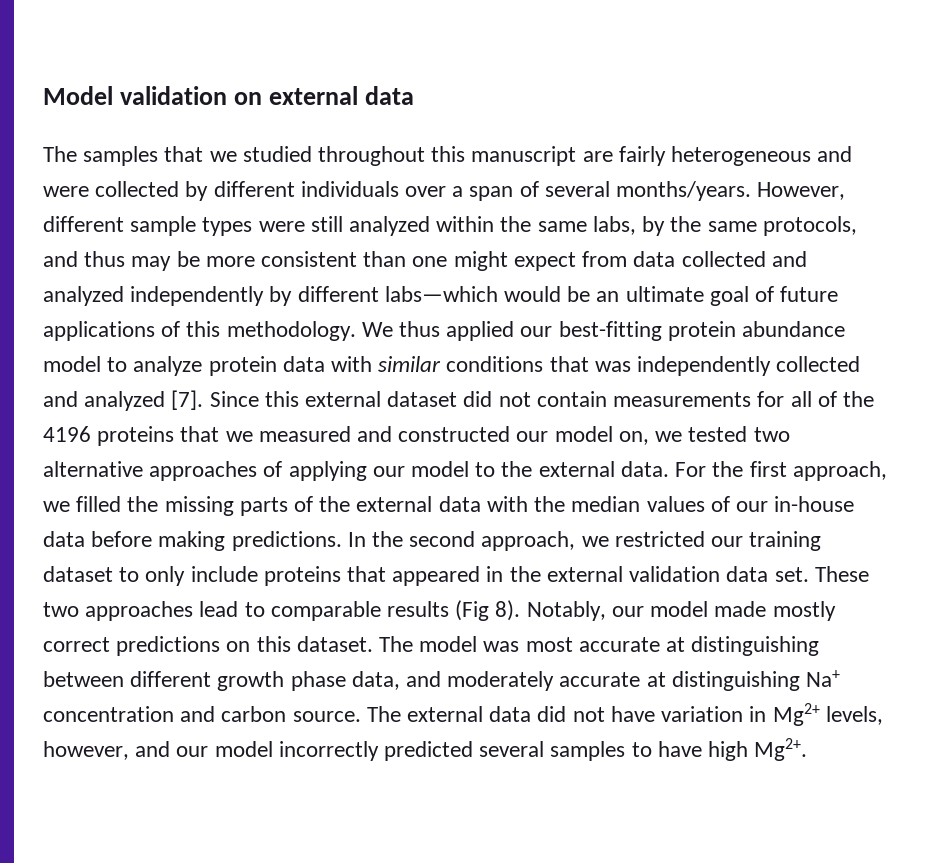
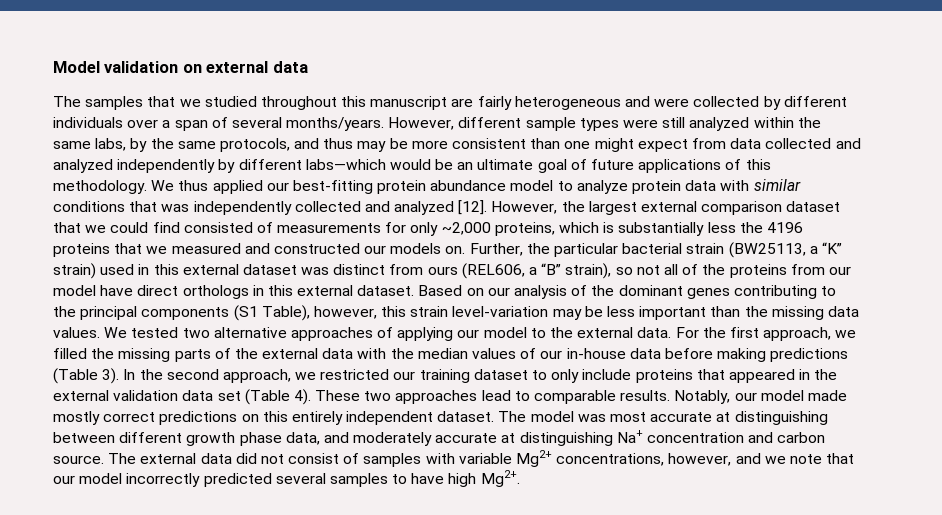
- We thus applied our best-fitting protein abundance model to analyze protein data with similar conditions that was independently collected and analyzed [7]. Since this external dataset did not contain measurements for all of the 4196 proteins that we measured and constructed our model on, we tested two alternative approaches of applying our model to the external data.
+ We thus applied our best-fitting protein abundance model to analyze protein data with similar conditions that was independently collected and analyzed [12]. However, the largest external comparison dataset that we could find consisted of measurements for only ~2,000 proteins, which is substantially less the 4196 proteins that we measured and constructed our models on. Further, the particular bacterial strain (BW25113, a “K” strain) used in this external dataset was distinct from ours (REL606, a “B” strain), so not all of the proteins from our model have direct orthologs in this external dataset. Based on our analysis of the dominant genes contributing to the principal components (S1 Table), however, this strain level-variation may be less important than the missing data values. We tested two alternative approaches of applying our model to the external data.
- For the first approach, we filled the missing parts of the external data with the median values of our in-house data before making predictions.
+ For the first approach, we filled the missing parts of the external data with the median values of our in-house data before making predictions (Table 3).
- In the second approach, we restricted our training dataset to only include proteins that appeared in the external validation data set.
+ In the second approach, we restricted our training dataset to only include proteins that appeared in the external validation data set (Table 4).
- These two approaches lead to comparable results (Fig 8).
+ These two approaches lead to comparable results.
- Notably, our model made mostly correct predictions on this dataset.
+ Notably, our model made mostly correct predictions on this entirely independent dataset.
- The external data did not have variation in Mg2+ levels, however, and our model incorrectly predicted several samples to have high Mg2+.
+ The external data did not consist of samples with variable Mg2+ concentrations, however, and we note that our model incorrectly predicted several samples to have high Mg2+.

